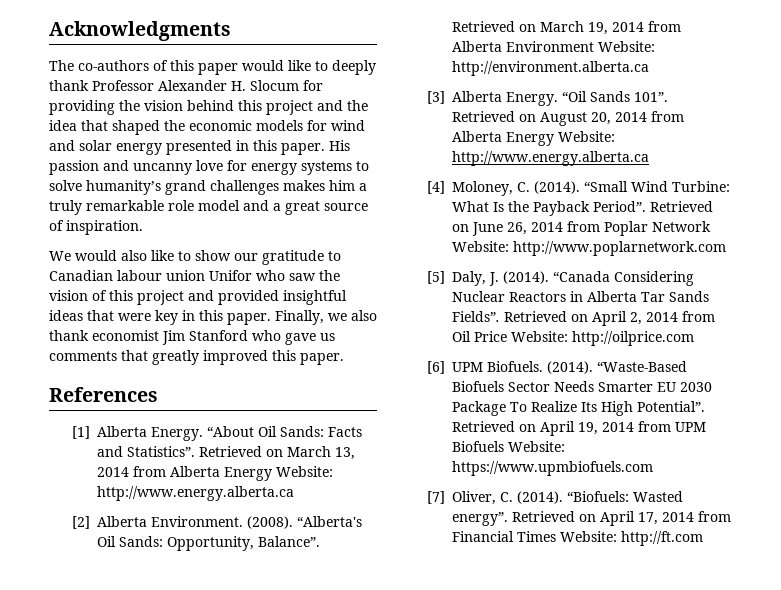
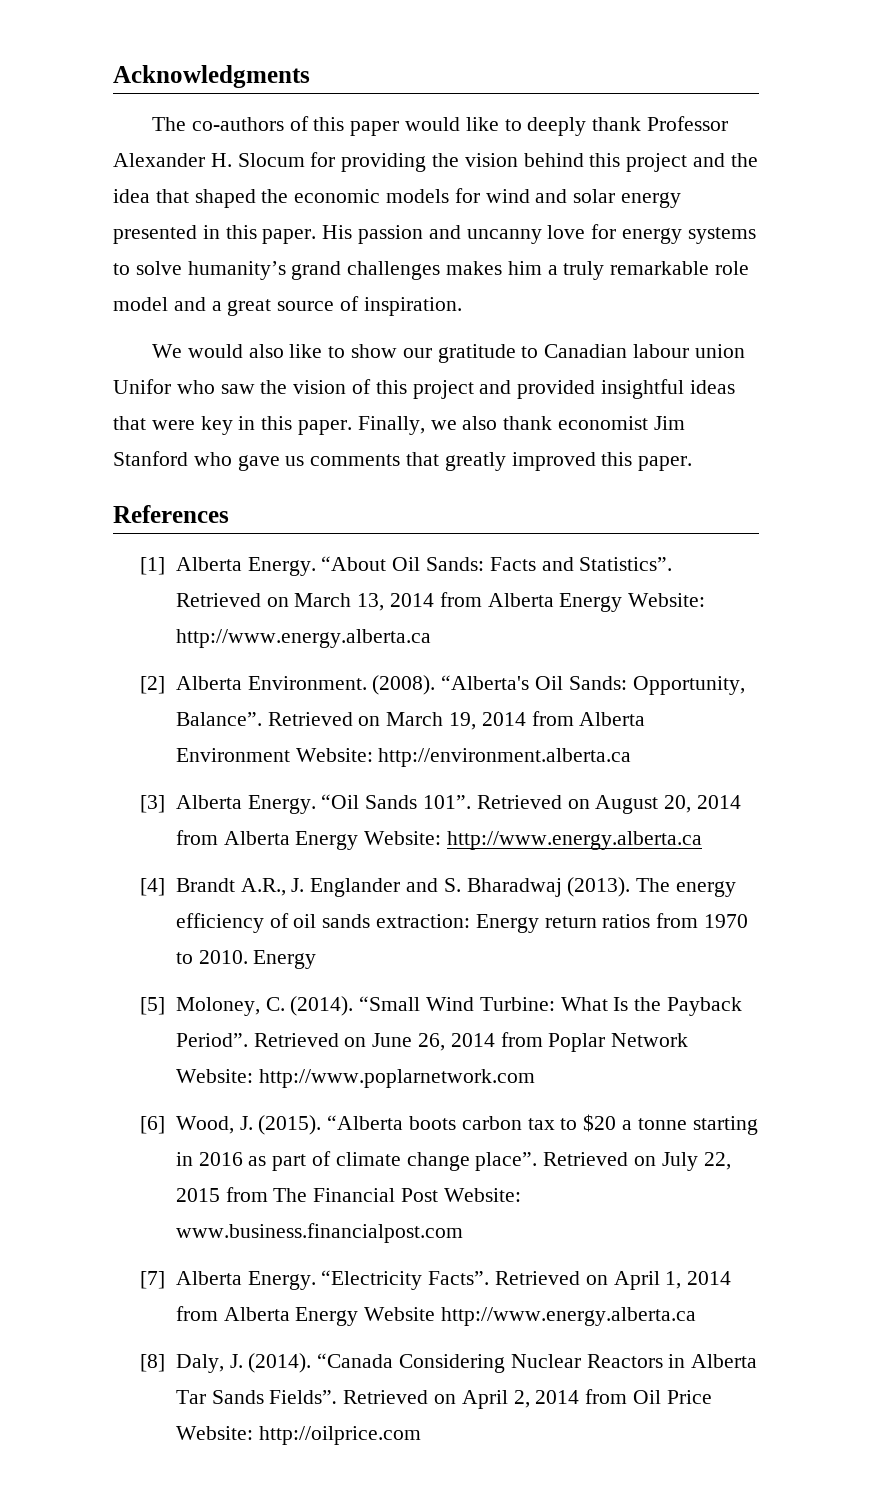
- [4] Moloney, C. (2014).
+ [4] Brandt A.R., J. Englander and S. Bharadwaj (2013). The energy efficiency of oil sands extraction: Energy return ratios from 1970 to 2010. Energy
+ [5] Moloney, C. (2014).
- [5] Daly, J. (2014).
+ [6] Wood, J. (2015). “Alberta boots carbon tax to $20 a tonne starting in 2016 as part of climate change place”. Retrieved on July 22, 2015 from The Financial Post Website: www.business.financialpost.com
+ [7] Alberta Energy. “Electricity Facts”. Retrieved on April 1, 2014 from Alberta Energy Website http://www.energy.alberta.ca
+ [8] Daly, J. (2014).
- [6] UPM Biofuels. (2014). “Waste-Based Biofuels Sector Needs Smarter EU 2030 Package To Realize Its High Potential”. Retrieved on April 19, 2014 from UPM Biofuels Website: https://www.upmbiofuels.com
- [7] Oliver, C. (2014). “Biofuels: Wasted energy”. Retrieved on April 17, 2014 from Financial Times Website: http://ft.com

